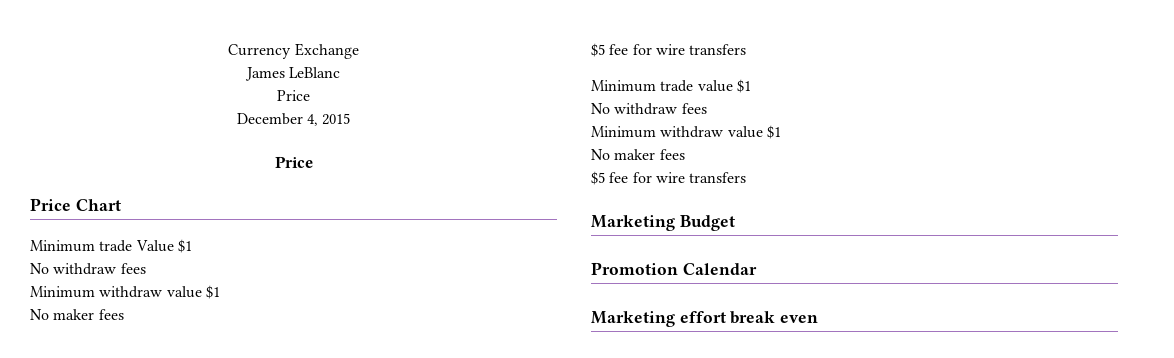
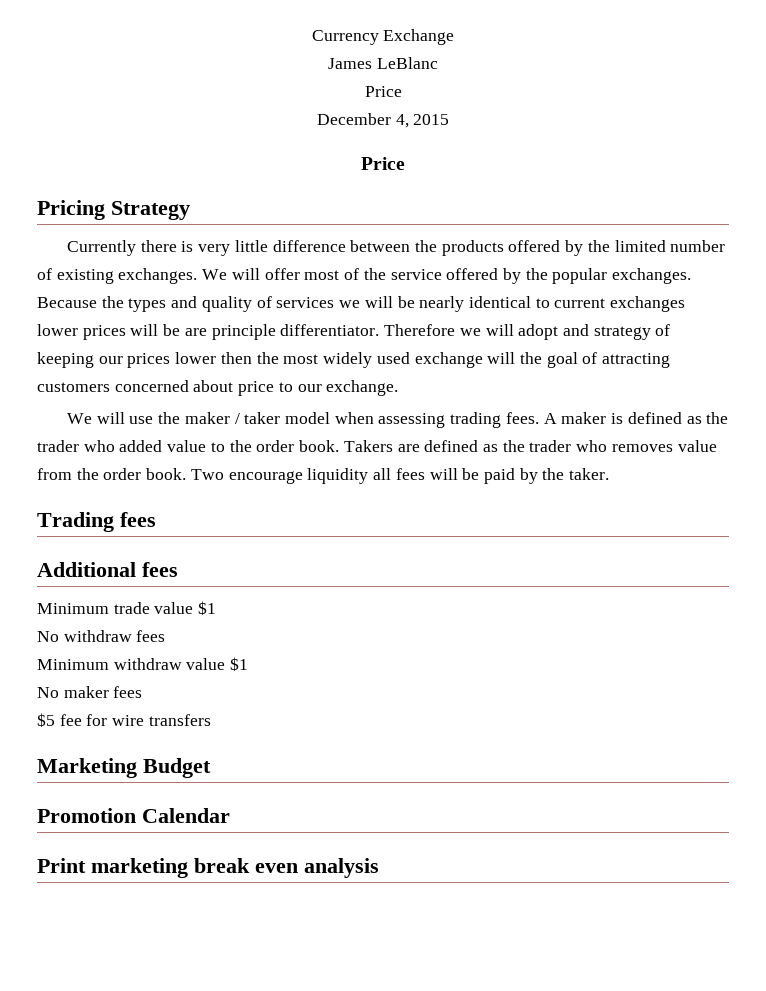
- Price Chart
- Minimum trade Value $1
- No withdraw fees
- Minimum withdraw value $1
- No maker fees
- $5 fee for wire transfers
+ Pricing Strategy
+ Currently there is very little difference between the products offered by the limited number of existing exchanges. We will offer most of the service offered by the popular exchanges. Because the types and quality of services we will be nearly identical to current exchanges lower prices will be are principle differentiator. Therefore we will adopt and strategy of keeping our prices lower then the most widely used exchange will the goal of attracting customers concerned about price to our exchange.
+ We will use the maker / taker model when assessing trading fees. A maker is defined as the trader who added value to the order book. Takers are defined as the trader who removes value from the order book. Two encourage liquidity all fees will be paid by the taker.
+ Trading fees
+ Additional fees
- Marketing effort break even
+ Print marketing break even analysis

